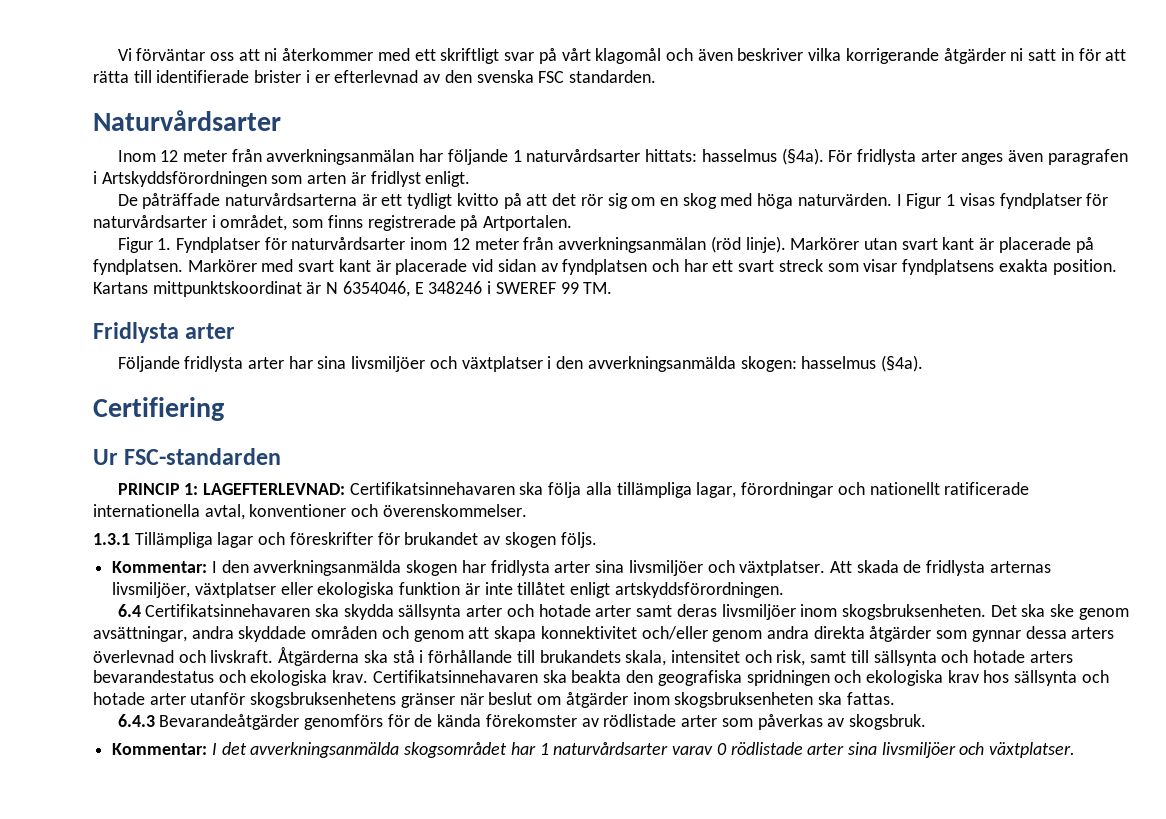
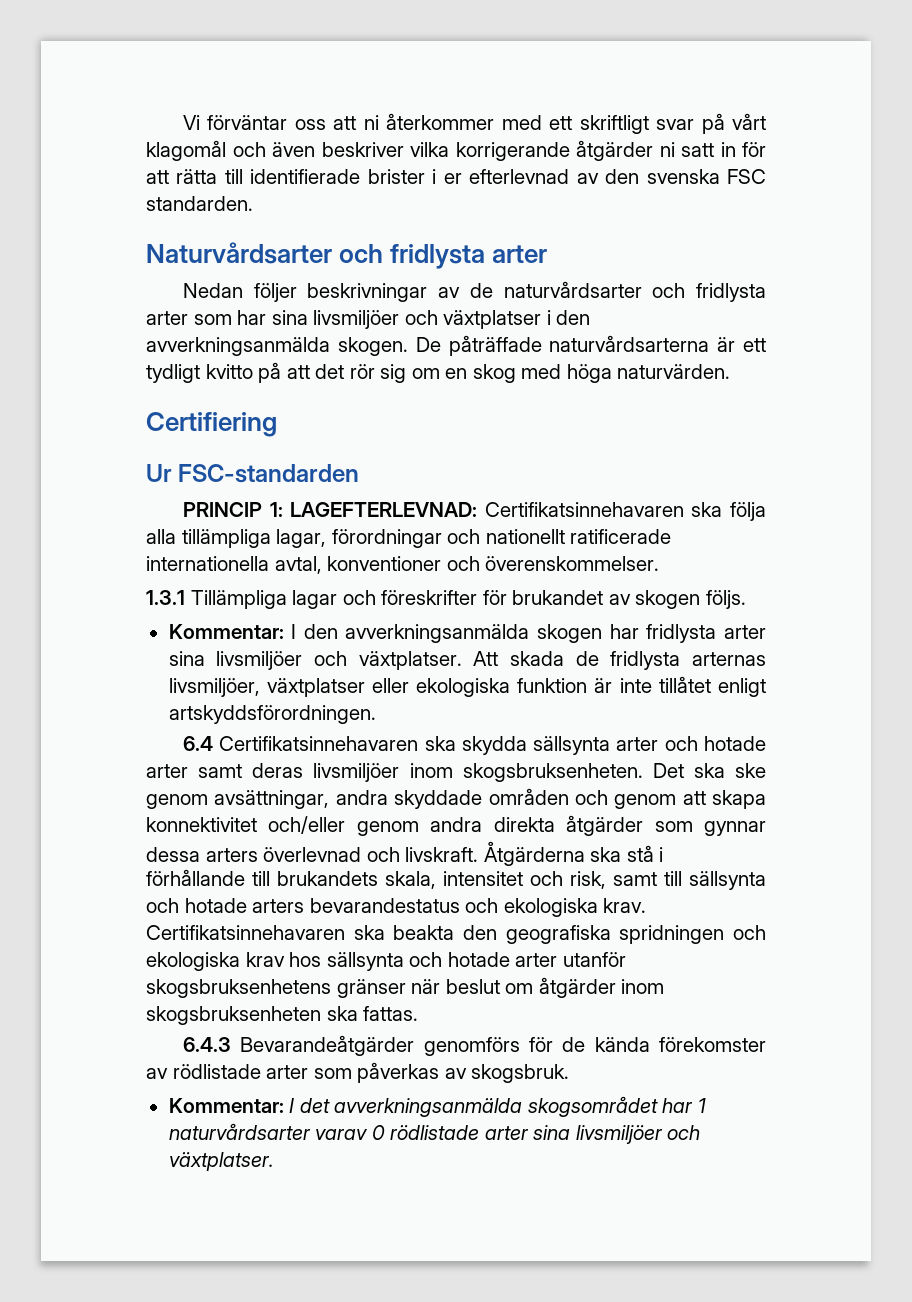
- Naturvårdsarter
- Inom 12 meter från avverkningsanmälan har följande 1 naturvårdsarter hittats: hasselmus (§4a). För fridlysta arter anges även paragrafen i Artskyddsförordningen som arten är fridlyst enligt.
- De påträffade naturvårdsarterna är ett tydligt kvitto på att det rör sig om en skog med höga naturvärden. I Figur 1 visas fyndplatser för naturvårdsarter i området, som finns registrerade på Artportalen.
- Figur 1. Fyndplatser för naturvårdsarter inom 12 meter från avverkningsanmälan (röd linje). Markörer utan svart kant är placerade på fyndplatsen. Markörer med svart kant är placerade vid sidan av fyndplatsen och har ett svart streck som visar fyndplatsens exakta position. Kartans mittpunktskoordinat är N 6354046, E 348246 i SWEREF 99 TM.
- Fridlysta arter
- Följande fridlysta arter har sina livsmiljöer och växtplatser i den avverkningsanmälda skogen: hasselmus (§4a).
+ Naturvårdsarter och fridlysta arter
+ Nedan följer beskrivningar av de naturvårdsarter och fridlysta arter som har sina livsmiljöer och växtplatser i den avverkningsanmälda skogen. De påträffade naturvårdsarterna är ett tydligt kvitto på att det rör sig om en skog med höga naturvärden.

